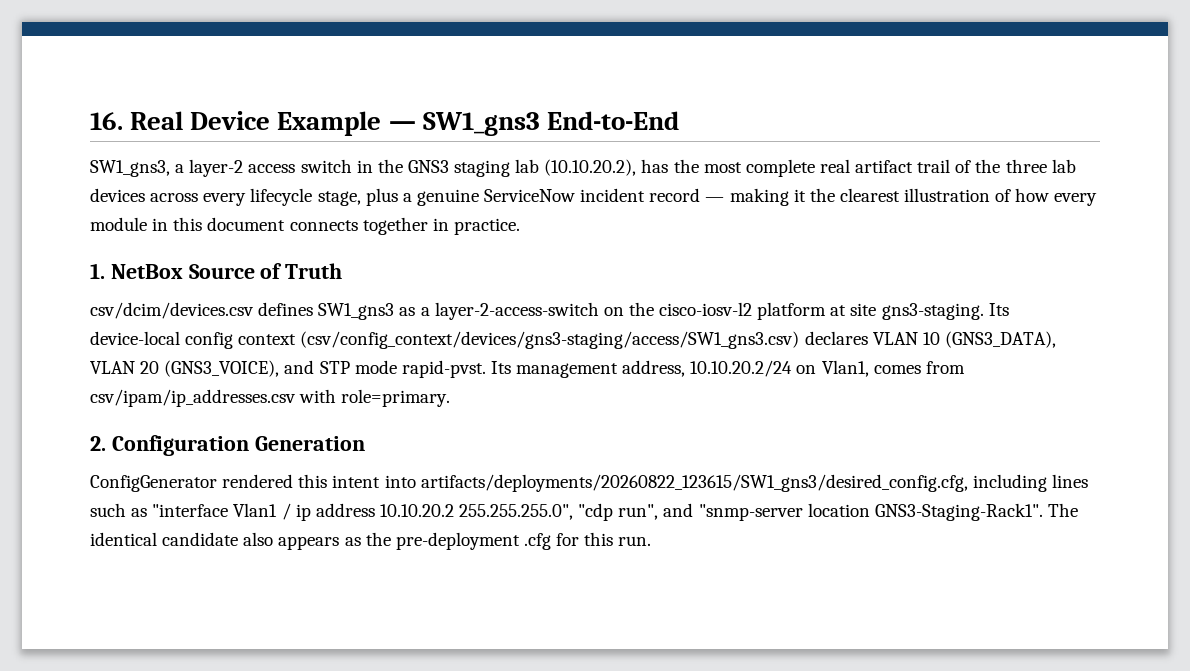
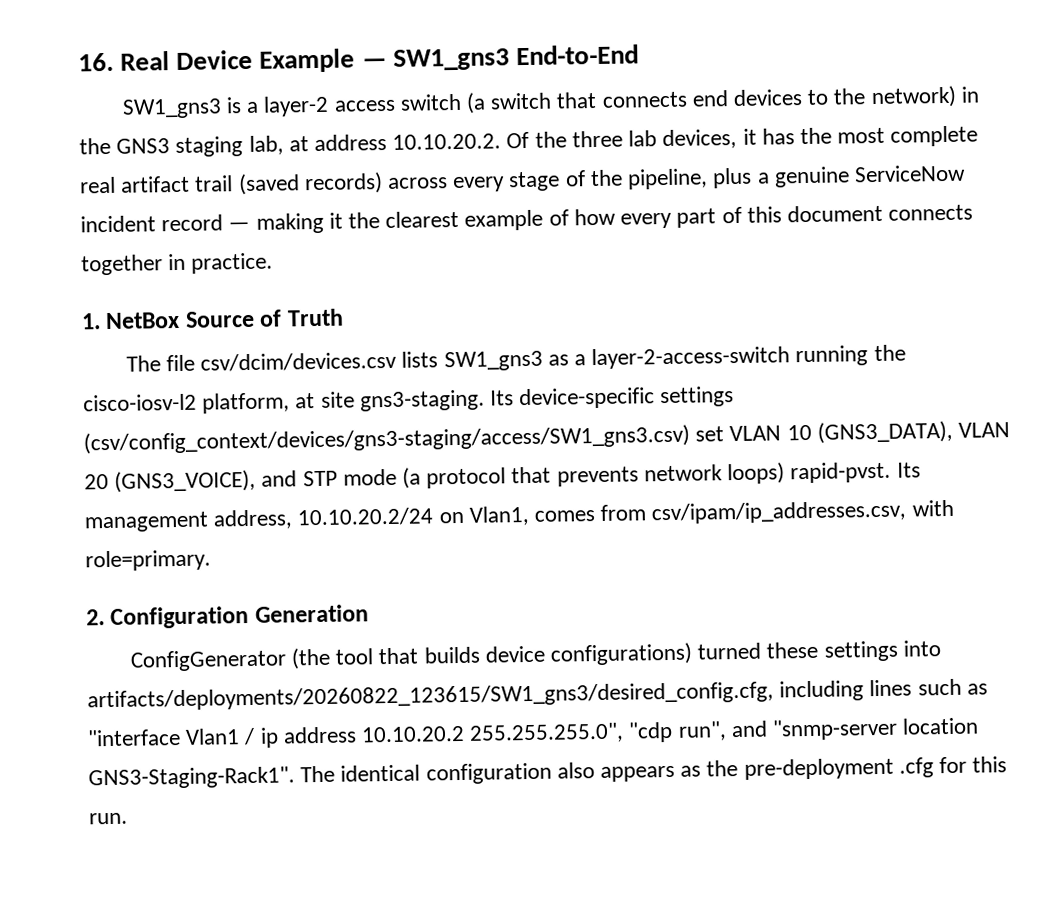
- SW1_gns3, a layer-2 access switch in the GNS3 staging lab (10.10.20.2), has the most complete real artifact trail of the three lab devices across every lifecycle stage, plus a genuine ServiceNow incident record — making it the clearest illustration of how every module in this document connects together in practice.
+ SW1_gns3 is a layer-2 access switch (a switch that connects end devices to the network) in the GNS3 staging lab, at address 10.10.20.2. Of the three lab devices, it has the most complete real artifact trail (saved records) across every stage of the pipeline, plus a genuine ServiceNow incident record — making it the clearest example of how every part of this document connects together in practice.
- csv/dcim/devices.csv defines SW1_gns3 as a layer-2-access-switch on the cisco-iosv-l2 platform at site gns3-staging.
+ The file csv/dcim/devices.csv lists SW1_gns3 as a layer-2-access-switch running the cisco-iosv-l2 platform, at site gns3-staging.
- Its device-local config context (csv/config_context/devices/gns3-staging/access/SW1_gns3.csv) declares VLAN 10 (GNS3_DATA), VLAN 20 (GNS3_VOICE), and STP mode rapid-pvst.
+ Its device-specific settings (csv/config_context/devices/gns3-staging/access/SW1_gns3.csv) set VLAN 10 (GNS3_DATA), VLAN 20 (GNS3_VOICE), and STP mode (a protocol that prevents network loops) rapid-pvst.
- Its management address, 10.10.20.2/24 on Vlan1, comes from csv/ipam/ip_addresses.csv with role=primary.
+ Its management address, 10.10.20.2/24 on Vlan1, comes from csv/ipam/ip_addresses.csv, with role=primary.
- ConfigGenerator rendered this intent into artifacts/deployments/20260822_123615/SW1_gns3/desired_config.cfg, including lines such as "interface Vlan1 / ip address 10.10.20.2 255.255.255.0", "cdp run", and "snmp-server location GNS3-Staging-Rack1".
+ ConfigGenerator (the tool that builds device configurations) turned these settings into artifacts/deployments/20260822_123615/SW1_gns3/desired_config.cfg, including lines such as "interface Vlan1 / ip address 10.10.20.2 255.255.255.0", "cdp run", and "snmp-server location GNS3-Staging-Rack1".
- The identical candidate also appears as the pre-deployment .cfg for this run.
+ The identical configuration also appears as the pre-deployment .cfg for this run.

